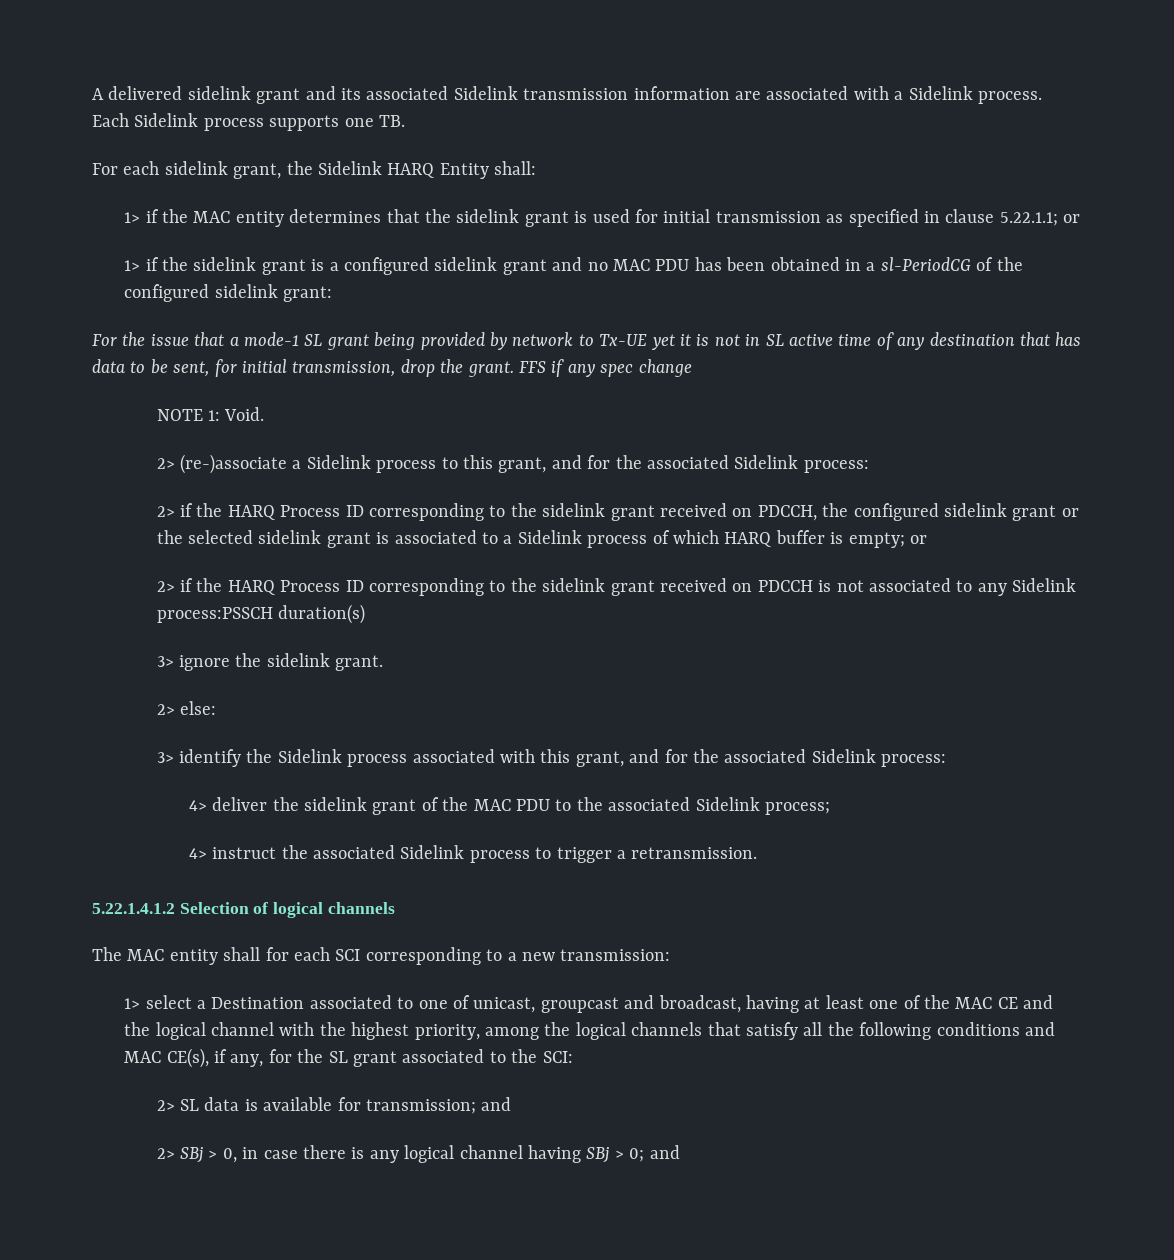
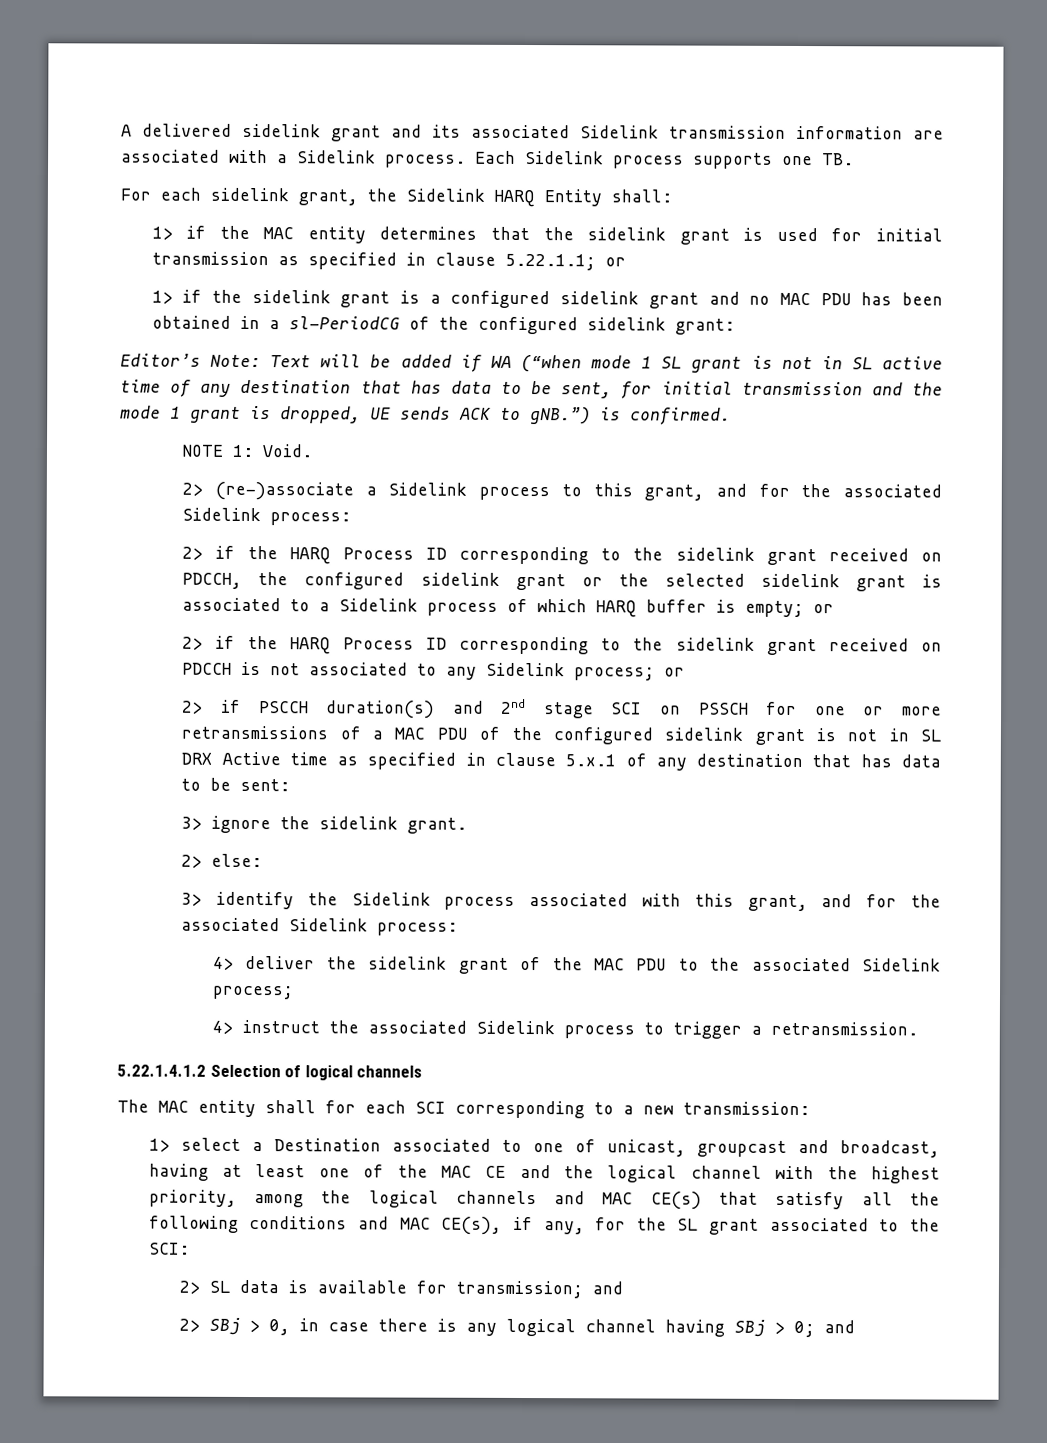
- For the issue that a mode-1 SL grant being provided by network to Tx-UE yet it is not in SL active time of any destination that has data to be sent, for initial transmission, drop the grant. FFS if any spec change
+ Editor’s Note: Text will be added if WA (“when mode 1 SL grant is not in SL active time of any destination that has data to be sent, for initial transmission and the mode 1 grant is dropped, UE sends ACK to gNB.”) is confirmed.
- 2> if the HARQ Process ID corresponding to the sidelink grant received on PDCCH is not associated to any Sidelink process:PSSCH duration(s)
+ 2> if the HARQ Process ID corresponding to the sidelink grant received on PDCCH is not associated to any Sidelink process; or
+ 2> if PSCCH duration(s) and 2nd stage SCI on PSSCH for one or more retransmissions of a MAC PDU of the configured sidelink grant is not in SL DRX Active time as specified in clause 5.x.1 of any destination that has data to be sent:
- 1> select a Destination associated to one of unicast, groupcast and broadcast, having at least one of the MAC CE and the logical channel with the highest priority, among the logical channels that satisfy all the following conditions and MAC CE(s), if any, for the SL grant associated to the SCI:
+ 1> select a Destination associated to one of unicast, groupcast and broadcast, having at least one of the MAC CE and the logical channel with the highest priority, among the logical channels and MAC CE(s) that satisfy all the following conditions and MAC CE(s), if any, for the SL grant associated to the SCI:

